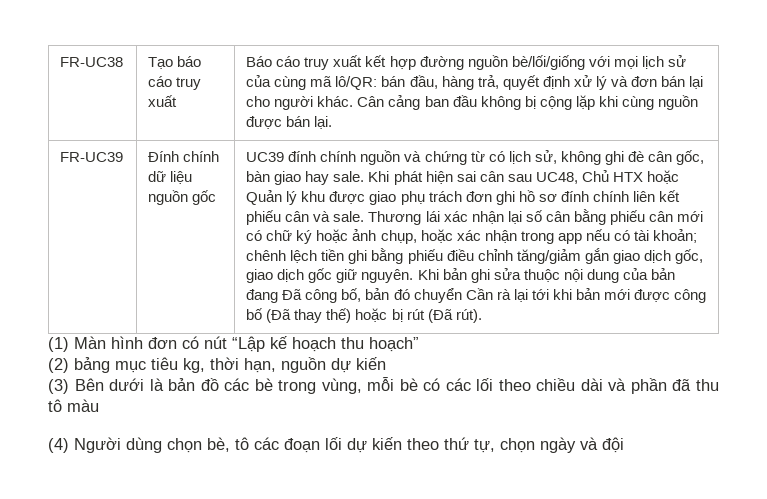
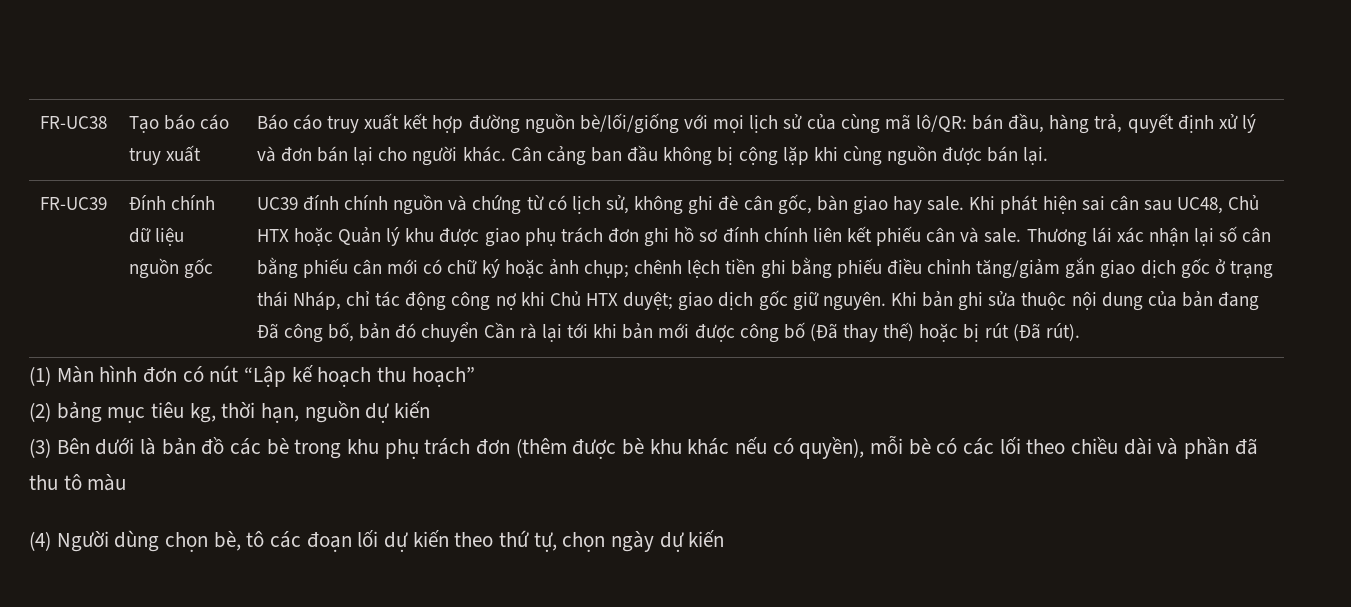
- Thương lái xác nhận lại số cân bằng phiếu cân mới có chữ ký hoặc ảnh chụp, hoặc xác nhận trong app nếu có tài khoản; chênh lệch tiền ghi bằng phiếu điều chỉnh tăng/giảm gắn giao dịch gốc, giao dịch gốc giữ nguyên.
+ Thương lái xác nhận lại số cân bằng phiếu cân mới có chữ ký hoặc ảnh chụp; chênh lệch tiền ghi bằng phiếu điều chỉnh tăng/giảm gắn giao dịch gốc ở trạng thái Nháp, chỉ tác động công nợ khi Chủ HTX duyệt; giao dịch gốc giữ nguyên.
- (3) Bên dưới là bản đồ các bè trong vùng, mỗi bè có các lối theo chiều dài và phần đã thu tô màu
+ (3) Bên dưới là bản đồ các bè trong khu phụ trách đơn (thêm được bè khu khác nếu có quyền), mỗi bè có các lối theo chiều dài và phần đã thu tô màu
- (4) Người dùng chọn bè, tô các đoạn lối dự kiến theo thứ tự, chọn ngày và đội
+ (4) Người dùng chọn bè, tô các đoạn lối dự kiến theo thứ tự, chọn ngày dự kiến

